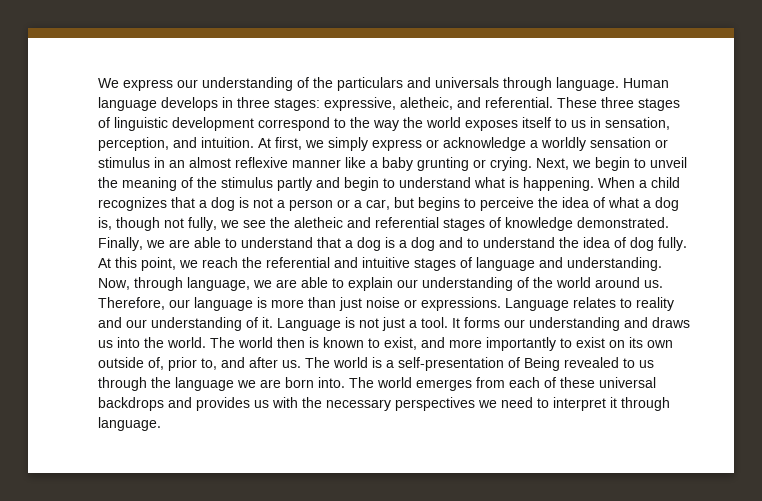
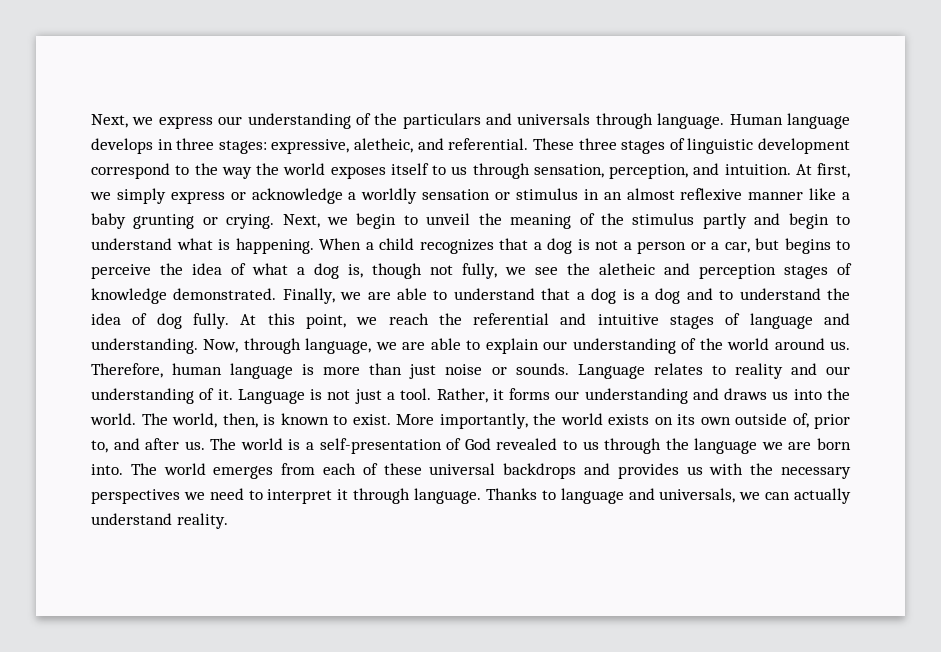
- We express our understanding of the particulars and universals through language.
+ Next, we express our understanding of the particulars and universals through language.
- These three stages of linguistic development correspond to the way the world exposes itself to us in sensation, perception, and intuition.
+ These three stages of linguistic development correspond to the way the world exposes itself to us through sensation, perception, and intuition.
- When a child recognizes that a dog is not a person or a car, but begins to perceive the idea of what a dog is, though not fully, we see the aletheic and referential stages of knowledge demonstrated.
+ When a child recognizes that a dog is not a person or a car, but begins to perceive the idea of what a dog is, though not fully, we see the aletheic and perception stages of knowledge demonstrated.
- Therefore, our language is more than just noise or expressions.
+ Therefore, human language is more than just noise or sounds.
- It forms our understanding and draws us into the world.
+ Rather, it forms our understanding and draws us into the world.
- The world then is known to exist, and more importantly to exist on its own outside of, prior to, and after us.
+ The world, then, is known to exist. More importantly, the world exists on its own outside of, prior to, and after us.
- The world is a self-presentation of Being revealed to us through the language we are born into.
+ The world is a self-presentation of God revealed to us through the language we are born into.
+ Thanks to language and universals, we can actually understand reality.

